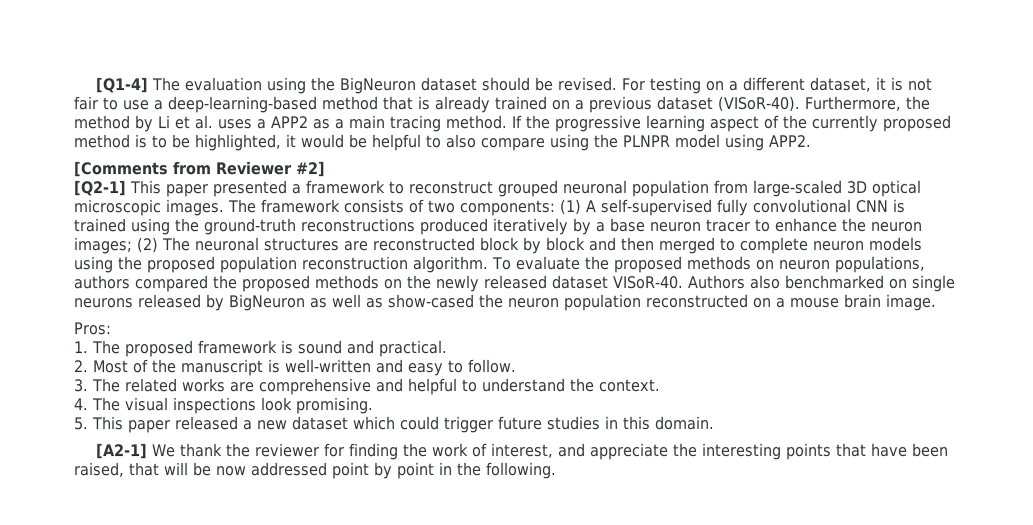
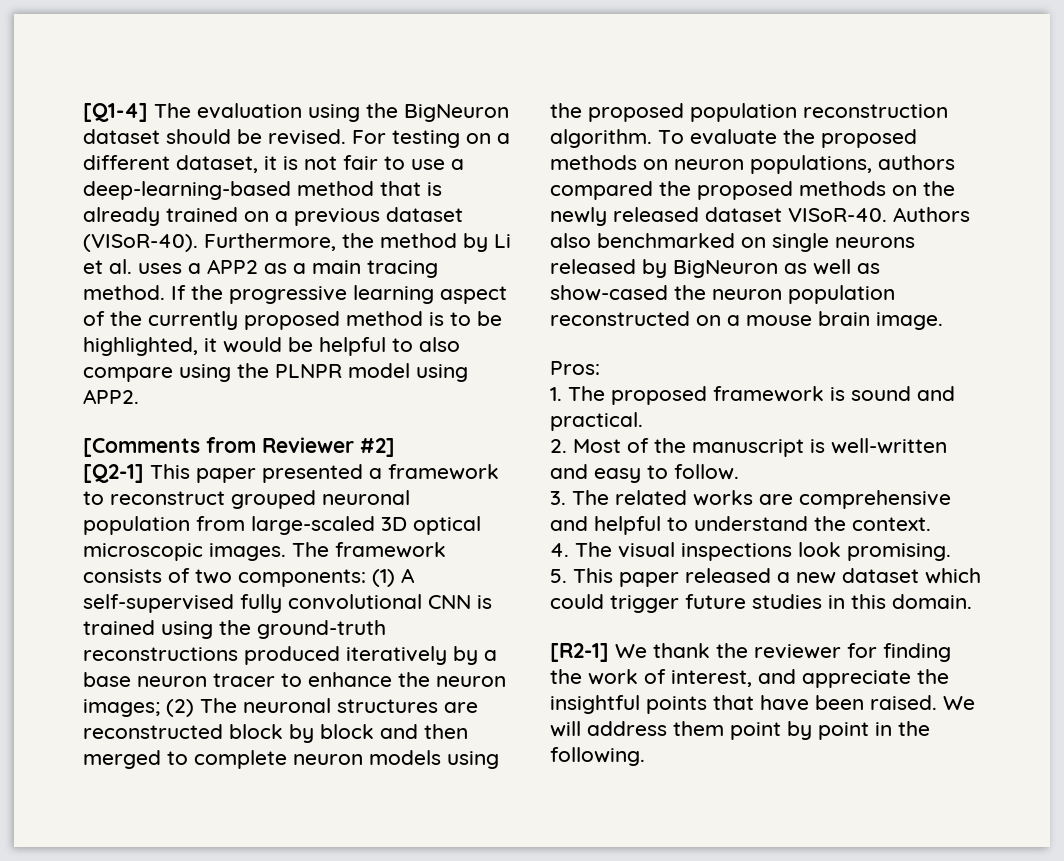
- [A2-1] We thank the reviewer for finding the work of interest, and appreciate the interesting points that have been raised, that will be now addressed point by point in the following.
+ [R2-1] We thank the reviewer for finding the work of interest, and appreciate the insightful points that have been raised. We will address them point by point in the following.

